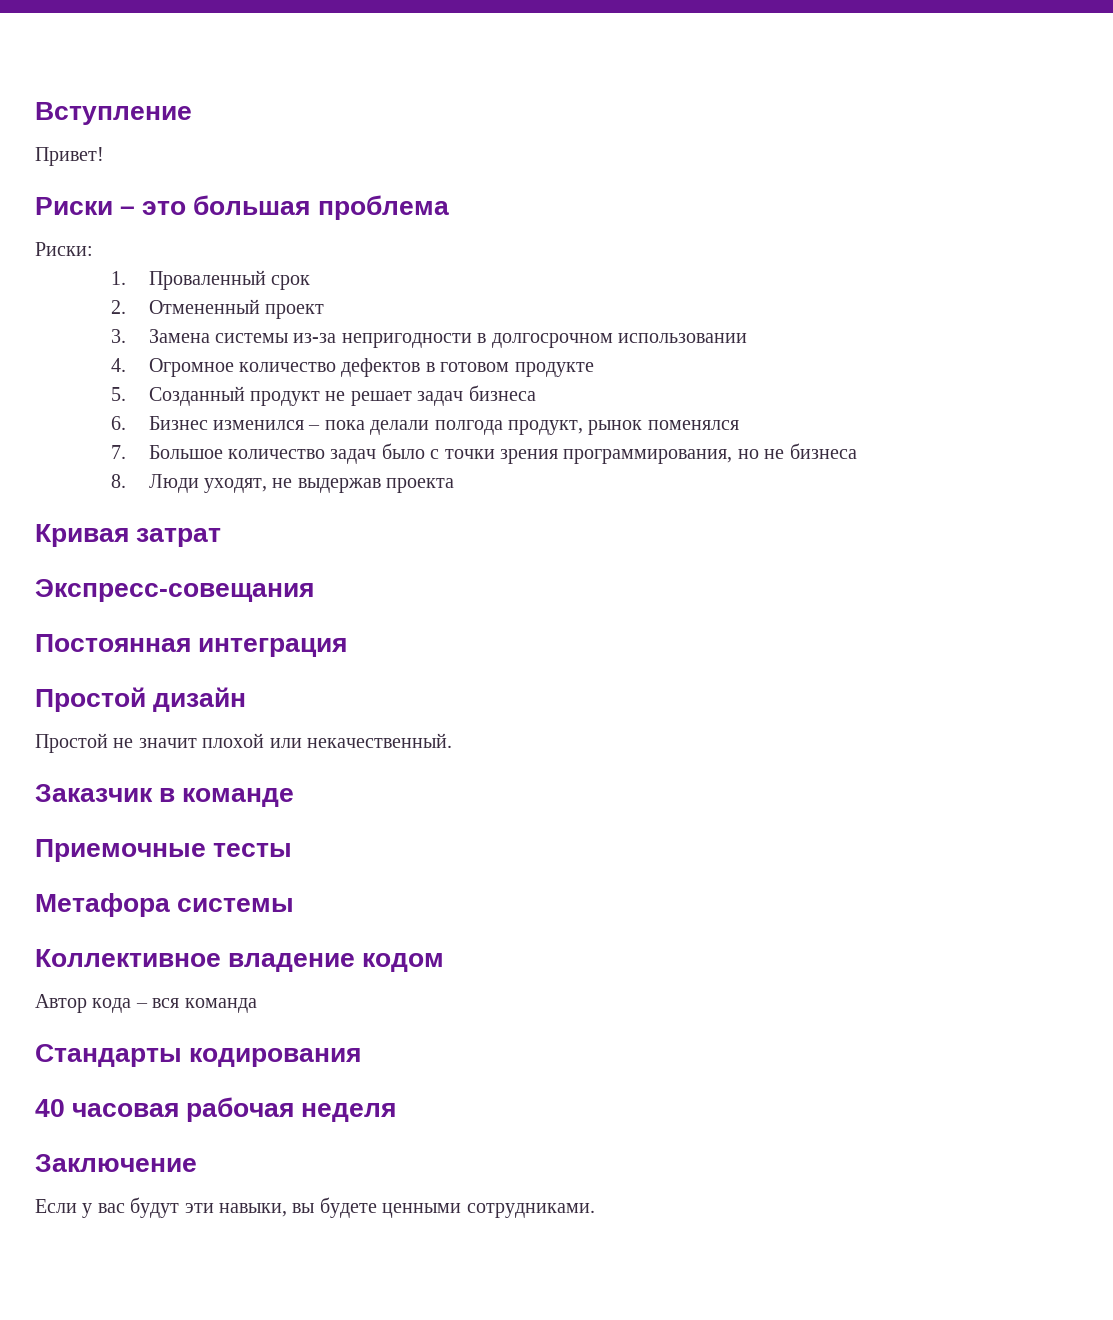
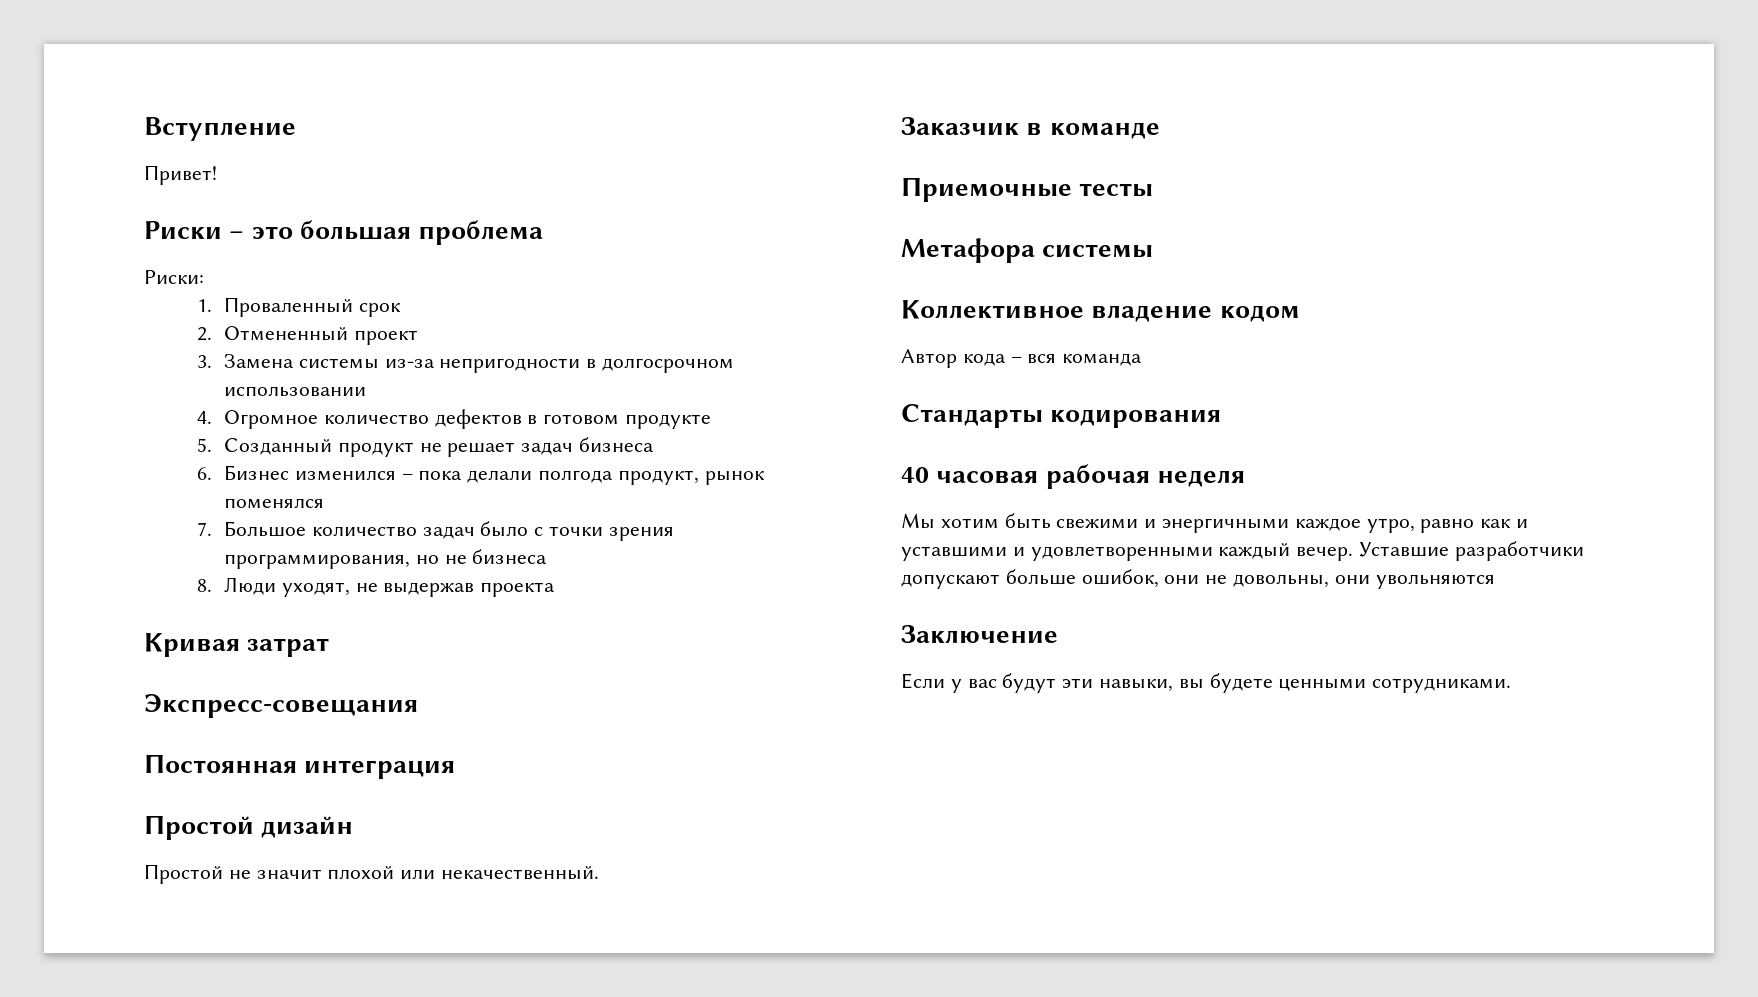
+ Мы хотим быть свежими и энергичными каждое утро, равно как и уставшими и удовлетворенными каждый вечер. Уставшие разработчики допускают больше ошибок, они не довольны, они увольняются

